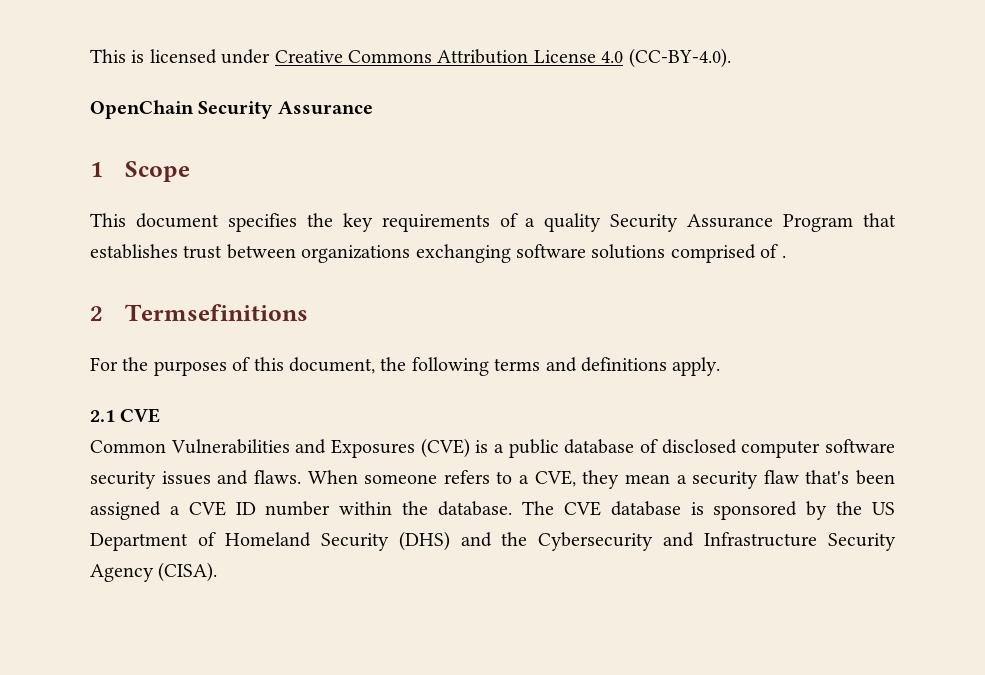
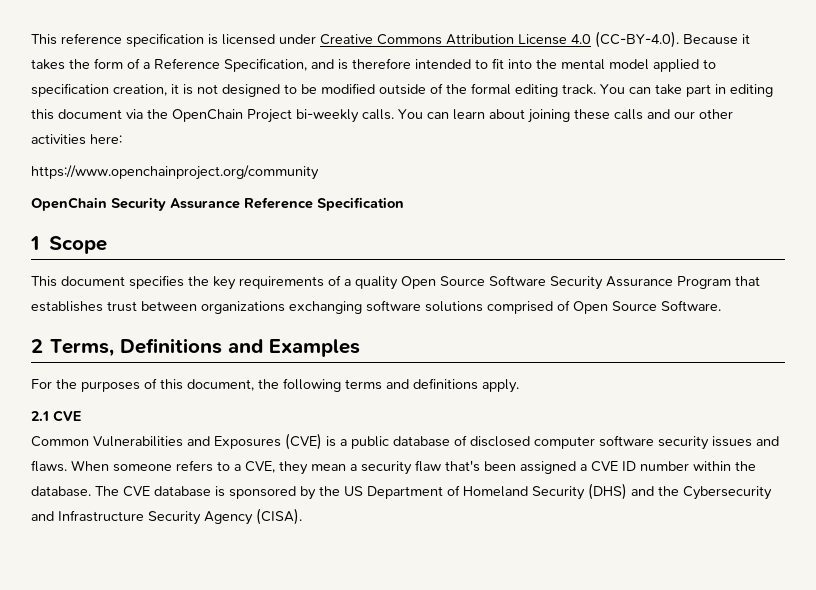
- This is licensed under Creative Commons Attribution License 4.0 (CC-BY-4.0).
+ This reference specification is licensed under Creative Commons Attribution License 4.0 (CC-BY-4.0). Because it takes the form of a Reference Specification, and is therefore intended to fit into the mental model applied to specification creation, it is not designed to be modified outside of the formal editing track. You can take part in editing this document via the OpenChain Project bi-weekly calls. You can learn about joining these calls and our other activities here:
+ https://www.openchainproject.org/community
- OpenChain Security Assurance
+ OpenChain Security Assurance Reference Specification
- This document specifies the key requirements of a quality Security Assurance Program that establishes trust between organizations exchanging software solutions comprised of .
- 2 Termsefinitions
+ This document specifies the key requirements of a quality Open Source Software Security Assurance Program that establishes trust between organizations exchanging software solutions comprised of Open Source Software.
+ 2 Terms, Definitions and Examples

